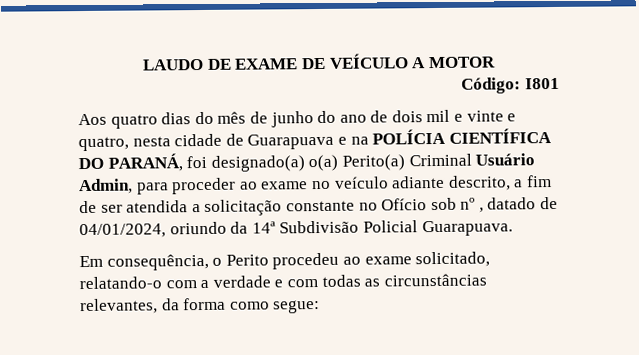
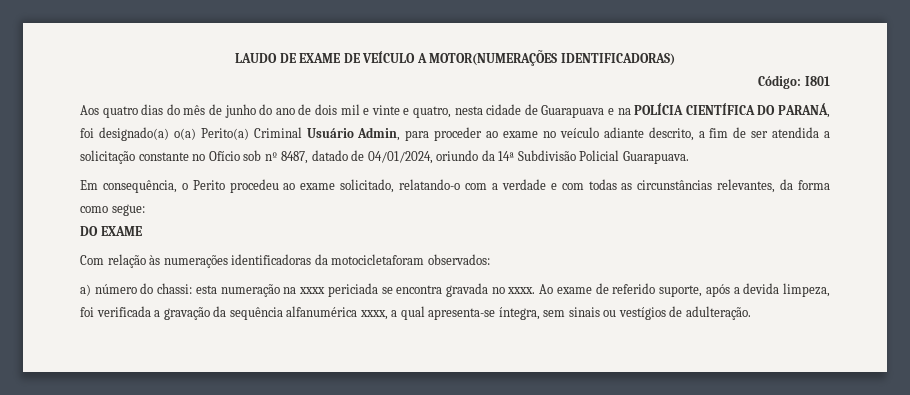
- LAUDO DE EXAME DE VEÍCULO A MOTOR
+ LAUDO DE EXAME DE VEÍCULO A MOTOR(NUMERAÇÕES IDENTIFICADORAS)
- Aos quatro dias do mês de junho do ano de dois mil e vinte e quatro, nesta cidade de Guarapuava e na POLÍCIA CIENTÍFICA DO PARANÁ, foi designado(a) o(a) Perito(a) Criminal Usuário Admin, para proceder ao exame no veículo adiante descrito, a fim de ser atendida a solicitação constante no Ofício sob nº , datado de 04/01/2024, oriundo da 14ª Subdivisão Policial Guarapuava.
+ Aos quatro dias do mês de junho do ano de dois mil e vinte e quatro, nesta cidade de Guarapuava e na POLÍCIA CIENTÍFICA DO PARANÁ, foi designado(a) o(a) Perito(a) Criminal Usuário Admin, para proceder ao exame no veículo adiante descrito, a fim de ser atendida a solicitação constante no Ofício sob nº 8487, datado de 04/01/2024, oriundo da 14ª Subdivisão Policial Guarapuava.
+ DO EXAME
+ Com relação às numerações identificadoras da motocicletaforam observados:
+ a) número do chassi: esta numeração na xxxx periciada se encontra gravada no xxxx. Ao exame de referido suporte, após a devida limpeza, foi verificada a gravação da sequência alfanumérica xxxx, a qual apresenta-se íntegra, sem sinais ou vestígios de adulteração.

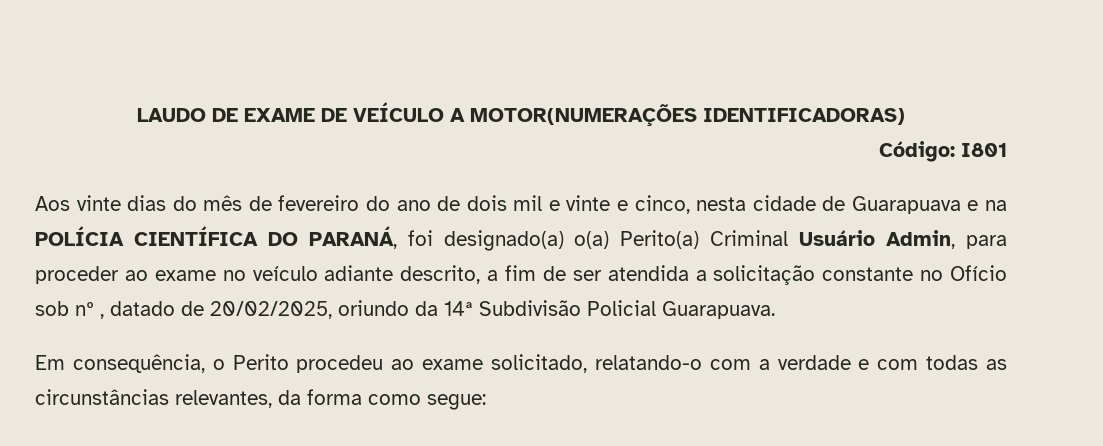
- Aos quatro dias do mês de junho do ano de dois mil e vinte e quatro, nesta cidade de Guarapuava e na POLÍCIA CIENTÍFICA DO PARANÁ, foi designado(a) o(a) Perito(a) Criminal Usuário Admin, para proceder ao exame no veículo adiante descrito, a fim de ser atendida a solicitação constante no Ofício sob nº 8487, datado de 04/01/2024, oriundo da 14ª Subdivisão Policial Guarapuava.
+ Aos vinte dias do mês de fevereiro do ano de dois mil e vinte e cinco, nesta cidade de Guarapuava e na POLÍCIA CIENTÍFICA DO PARANÁ, foi designado(a) o(a) Perito(a) Criminal Usuário Admin, para proceder ao exame no veículo adiante descrito, a fim de ser atendida a solicitação constante no Ofício sob nº , datado de 20/02/2025, oriundo da 14ª Subdivisão Policial Guarapuava.
- DO EXAME
- Com relação às numerações identificadoras da motocicletaforam observados:
- a) número do chassi: esta numeração na xxxx periciada se encontra gravada no xxxx. Ao exame de referido suporte, após a devida limpeza, foi verificada a gravação da sequência alfanumérica xxxx, a qual apresenta-se íntegra, sem sinais ou vestígios de adulteração.

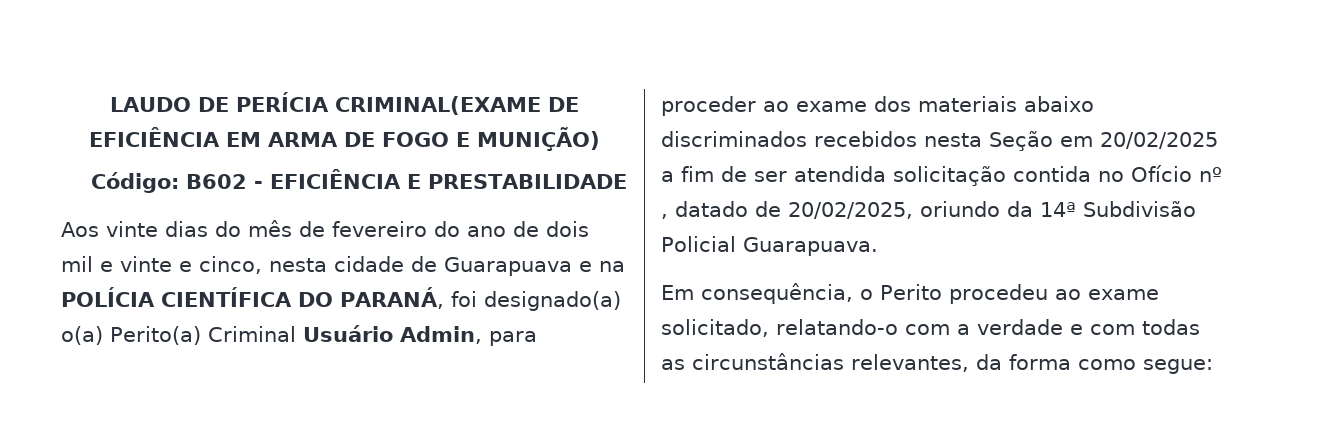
- LAUDO DE EXAME DE VEÍCULO A MOTOR(NUMERAÇÕES IDENTIFICADORAS)
- Código: I801
+ LAUDO DE PERÍCIA CRIMINAL(EXAME DE EFICIÊNCIA EM ARMA DE FOGO E MUNIÇÃO)
+ Código: B602 - EFICIÊNCIA E PRESTABILIDADE
- Aos vinte dias do mês de fevereiro do ano de dois mil e vinte e cinco, nesta cidade de Guarapuava e na POLÍCIA CIENTÍFICA DO PARANÁ, foi designado(a) o(a) Perito(a) Criminal Usuário Admin, para proceder ao exame no veículo adiante descrito, a fim de ser atendida a solicitação constante no Ofício sob nº , datado de 20/02/2025, oriundo da 14ª Subdivisão Policial Guarapuava.
+ Aos vinte dias do mês de fevereiro do ano de dois mil e vinte e cinco, nesta cidade de Guarapuava e na POLÍCIA CIENTÍFICA DO PARANÁ, foi designado(a) o(a) Perito(a) Criminal Usuário Admin, para proceder ao exame dos materiais abaixo discriminados recebidos nesta Seção em 20/02/2025 a fim de ser atendida solicitação contida no Ofício nº , datado de 20/02/2025, oriundo da 14ª Subdivisão Policial Guarapuava.

